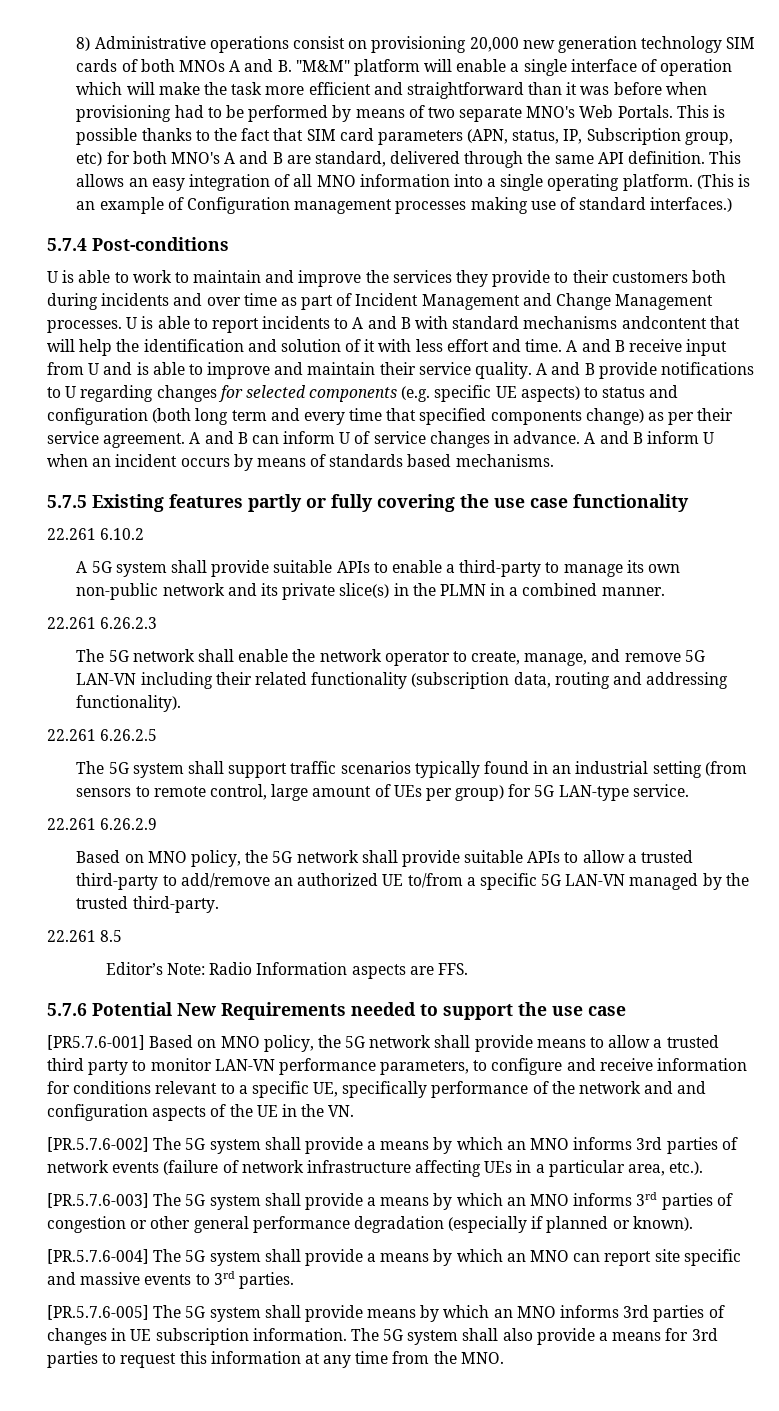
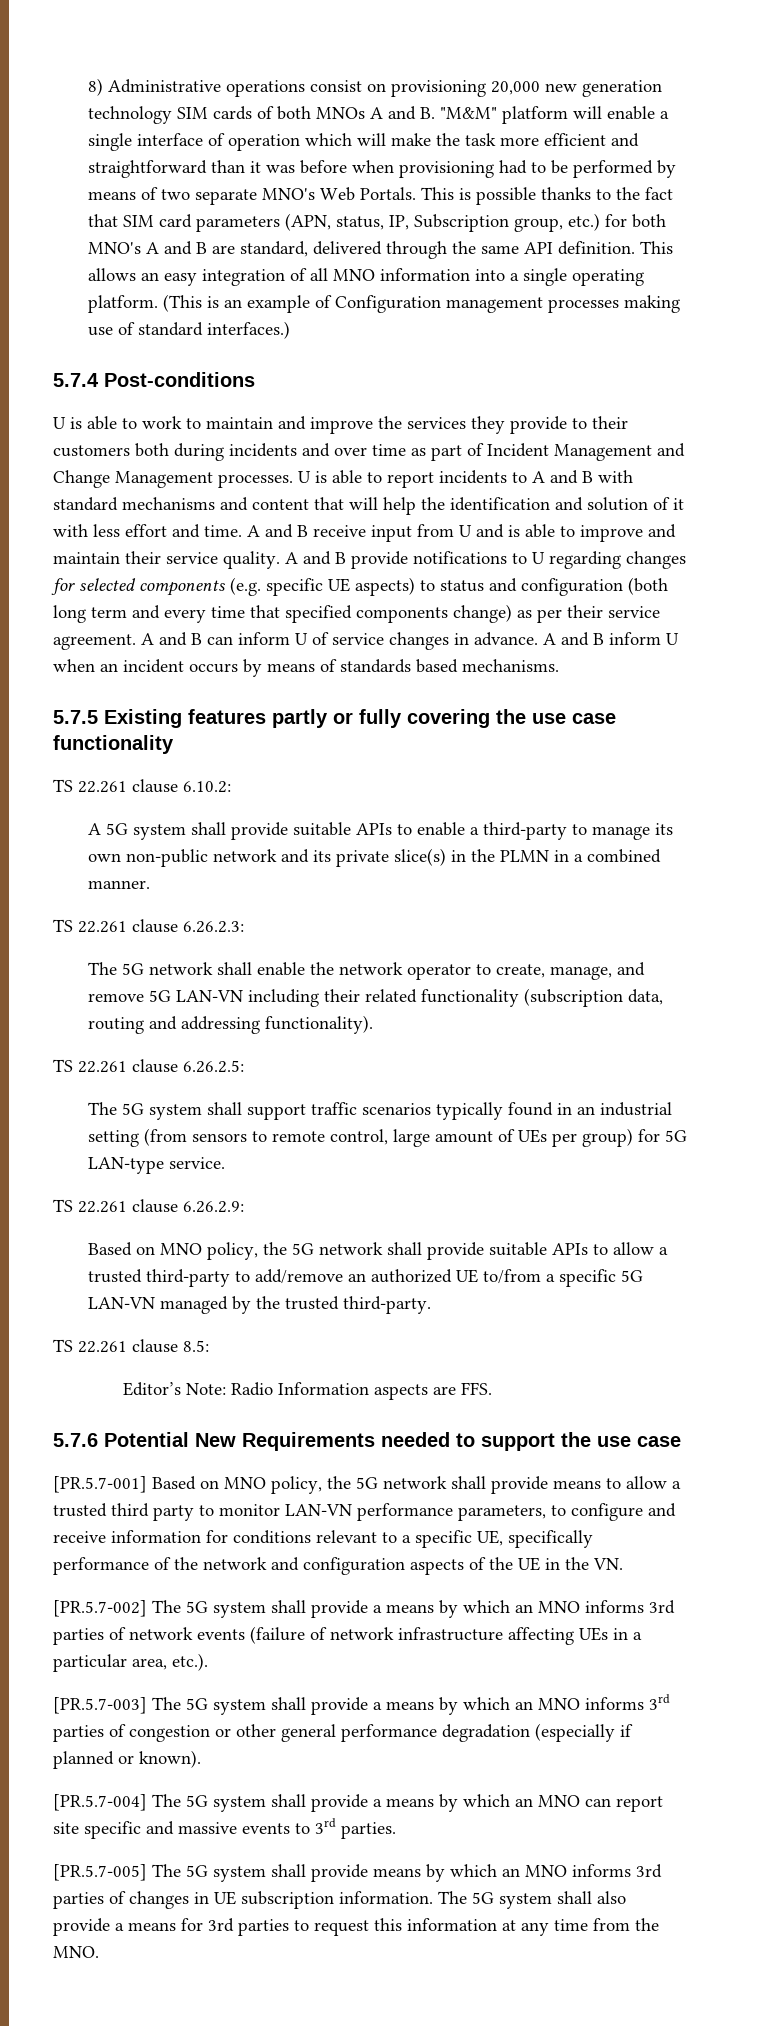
- This is possible thanks to the fact that SIM card parameters (APN, status, IP, Subscription group, etc) for both MNO's A and B are standard, delivered through the same API definition.
+ This is possible thanks to the fact that SIM card parameters (APN, status, IP, Subscription group, etc.) for both MNO's A and B are standard, delivered through the same API definition.
- U is able to report incidents to A and B with standard mechanisms andcontent that will help the identification and solution of it with less effort and time.
+ U is able to report incidents to A and B with standard mechanisms and content that will help the identification and solution of it with less effort and time.
- 22.261 6.10.2
+ TS 22.261 clause 6.10.2:
- 22.261 6.26.2.3
+ TS 22.261 clause 6.26.2.3:
- 22.261 6.26.2.5
+ TS 22.261 clause 6.26.2.5:
- 22.261 6.26.2.9
+ TS 22.261 clause 6.26.2.9:
- 22.261 8.5
+ TS 22.261 clause 8.5:
- [PR5.7.6-001] Based on MNO policy, the 5G network shall provide means to allow a trusted third party to monitor LAN-VN performance parameters, to configure and receive information for conditions relevant to a specific UE, specifically performance of the network and and configuration aspects of the UE in the VN.
+ [PR.5.7-001] Based on MNO policy, the 5G network shall provide means to allow a trusted third party to monitor LAN-VN performance parameters, to configure and receive information for conditions relevant to a specific UE, specifically performance of the network and configuration aspects of the UE in the VN.
- [PR.5.7.6-002] The 5G system shall provide a means by which an MNO informs 3rd parties of network events (failure of network infrastructure affecting UEs in a particular area, etc.).
+ [PR.5.7-002] The 5G system shall provide a means by which an MNO informs 3rd parties of network events (failure of network infrastructure affecting UEs in a particular area, etc.).
- [PR.5.7.6-003] The 5G system shall provide a means by which an MNO informs 3rd parties of congestion or other general performance degradation (especially if planned or known).
+ [PR.5.7-003] The 5G system shall provide a means by which an MNO informs 3rd parties of congestion or other general performance degradation (especially if planned or known).
- [PR.5.7.6-004] The 5G system shall provide a means by which an MNO can report site specific and massive events to 3rd parties.
+ [PR.5.7-004] The 5G system shall provide a means by which an MNO can report site specific and massive events to 3rd parties.
- [PR.5.7.6-005] The 5G system shall provide means by which an MNO informs 3rd parties of changes in UE subscription information.
+ [PR.5.7-005] The 5G system shall provide means by which an MNO informs 3rd parties of changes in UE subscription information.

